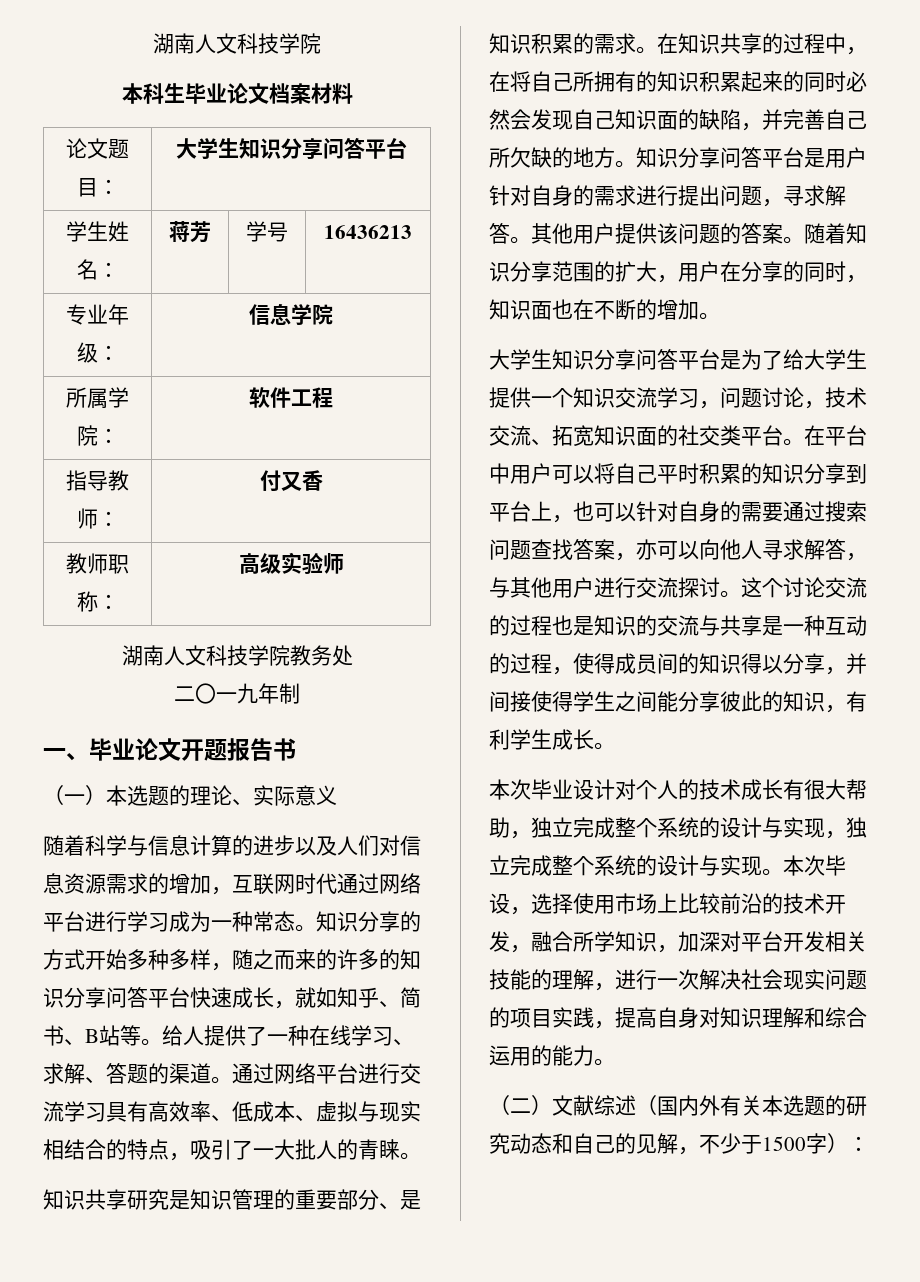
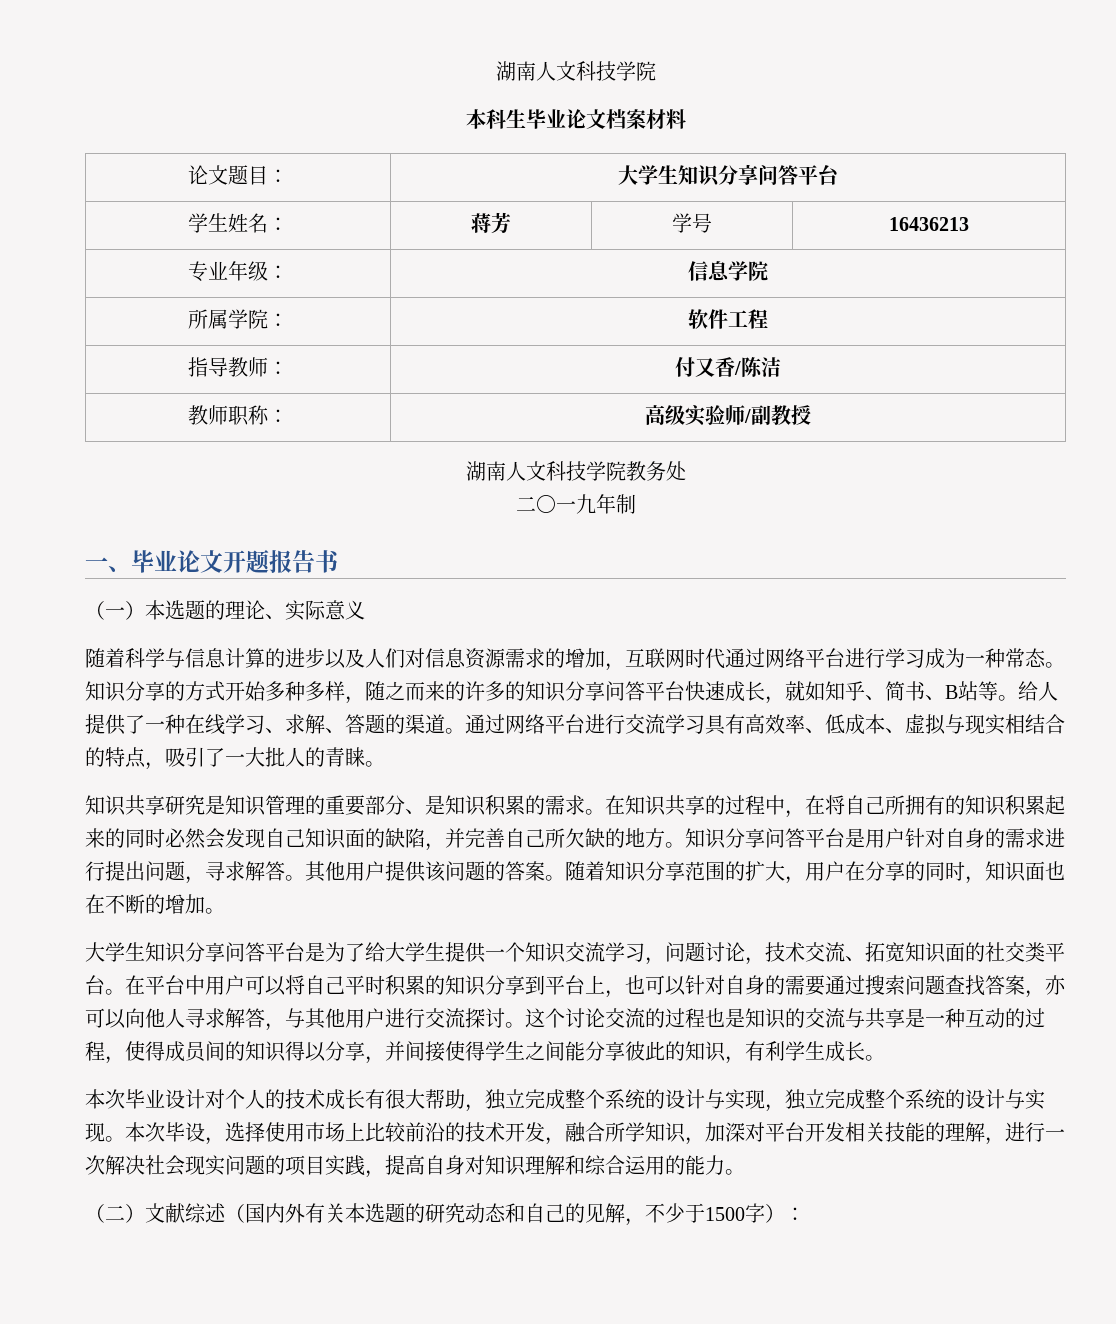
- 指导教师： | 付又香
+ 指导教师： | 付又香/陈洁
- 教师职称： | 高级实验师
+ 教师职称： | 高级实验师/副教授

